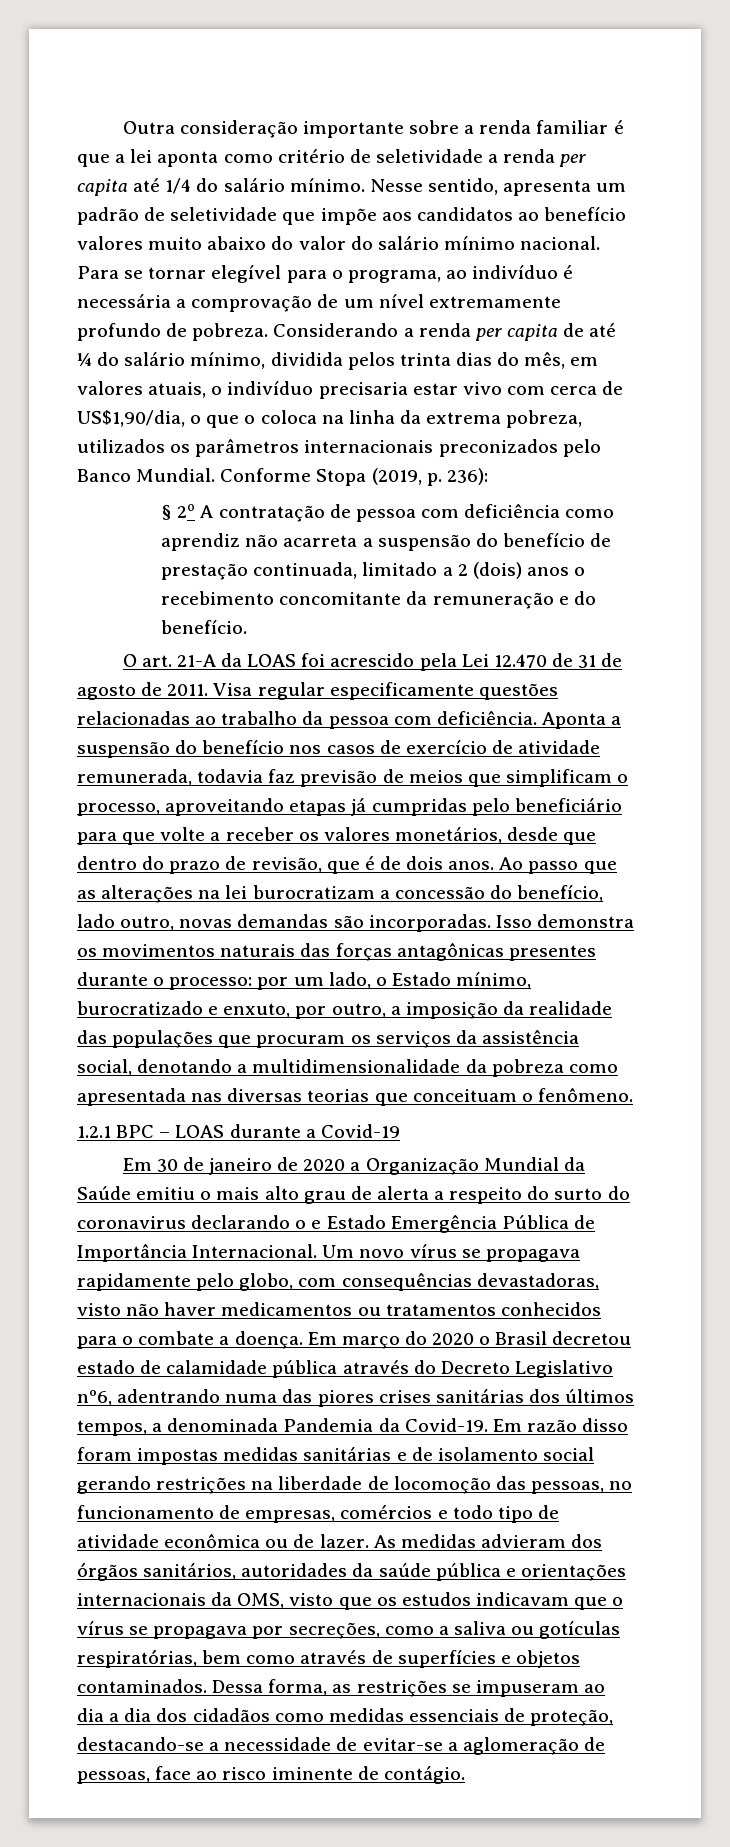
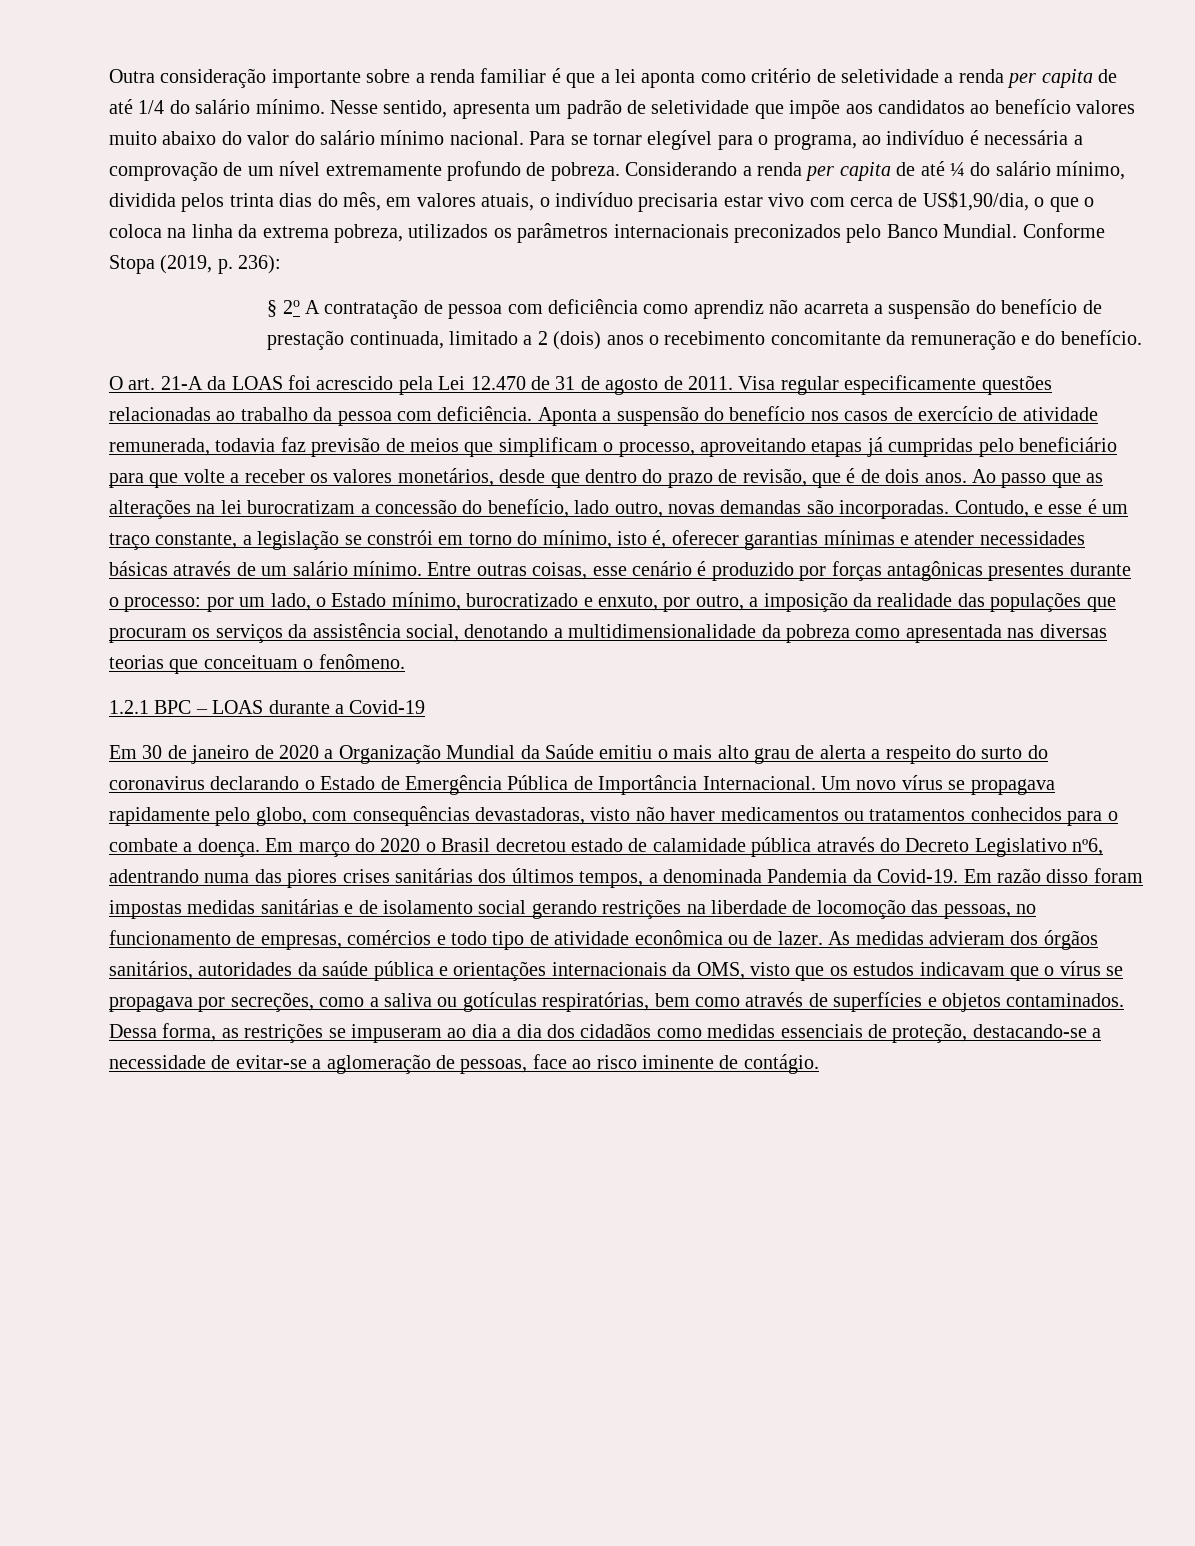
- Outra consideração importante sobre a renda familiar é que a lei aponta como critério de seletividade a renda per capita até 1/4 do salário mínimo.
+ Outra consideração importante sobre a renda familiar é que a lei aponta como critério de seletividade a renda per capita de até 1/4 do salário mínimo.
- Isso demonstra os movimentos naturais das forças antagônicas presentes durante o processo: por um lado, o Estado mínimo, burocratizado e enxuto, por outro, a imposição da realidade das populações que procuram os serviços da assistência social, denotando a multidimensionalidade da pobreza como apresentada nas diversas teorias que conceituam o fenômeno.
+ Contudo, e esse é um traço constante, a legislação se constrói em torno do mínimo, isto é, oferecer garantias mínimas e atender necessidades básicas através de um salário mínimo. Entre outras coisas, esse cenário é produzido por forças antagônicas presentes durante o processo: por um lado, o Estado mínimo, burocratizado e enxuto, por outro, a imposição da realidade das populações que procuram os serviços da assistência social, denotando a multidimensionalidade da pobreza como apresentada nas diversas teorias que conceituam o fenômeno.
- Em 30 de janeiro de 2020 a Organização Mundial da Saúde emitiu o mais alto grau de alerta a respeito do surto do coronavirus declarando o e Estado Emergência Pública de Importância Internacional.
+ Em 30 de janeiro de 2020 a Organização Mundial da Saúde emitiu o mais alto grau de alerta a respeito do surto do coronavirus declarando o Estado de Emergência Pública de Importância Internacional.

